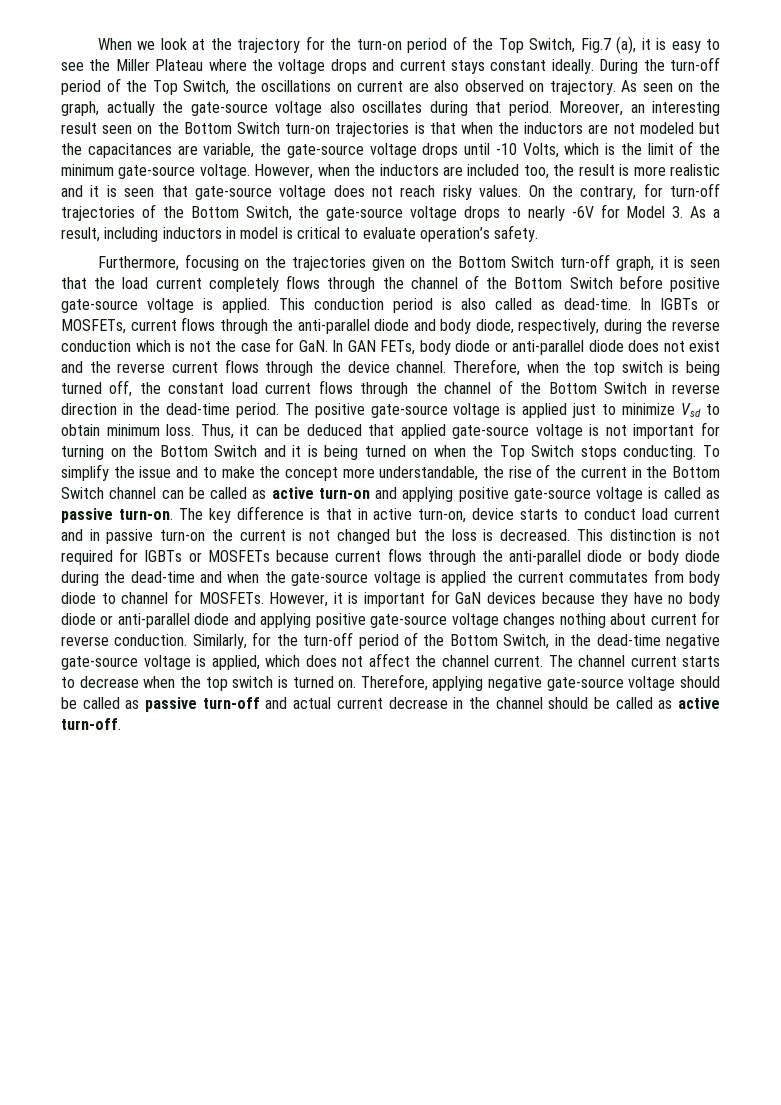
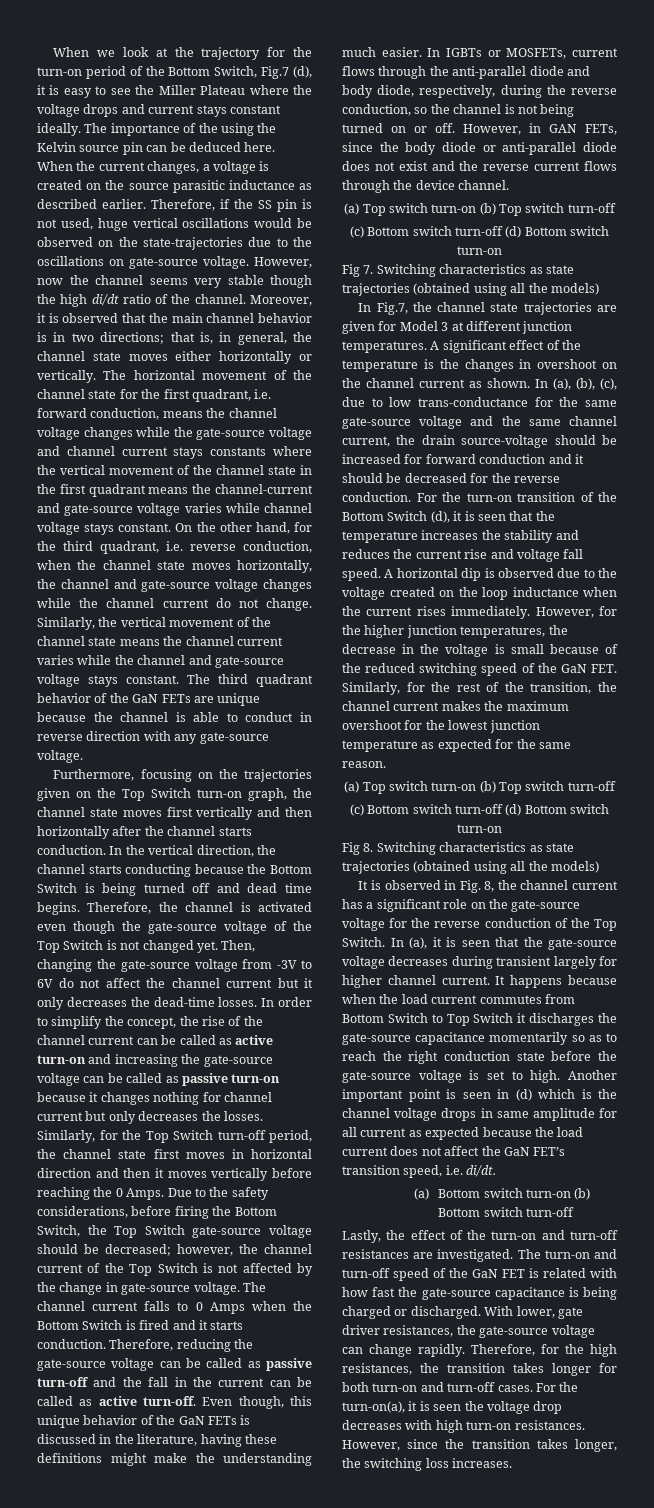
- When we look at the trajectory for the turn-on period of the Top Switch, Fig.7 (a), it is easy to see the Miller Plateau where the voltage drops and current stays constant ideally.
+ When we look at the trajectory for the turn-on period of the Bottom Switch, Fig.7 (d), it is easy to see the Miller Plateau where the voltage drops and current stays constant ideally.
- During the turn-off period of the Top Switch, the oscillations on current are also observed on trajectory. As seen on the graph, actually the gate-source voltage also oscillates during that period. Moreover, an interesting result seen on the Bottom Switch turn-on trajectories is that when the inductors are not modeled but the capacitances are variable, the gate-source voltage drops until -10 Volts, which is the limit of the minimum gate-source voltage. However, when the inductors are included too, the result is more realistic and it is seen that gate-source voltage does not reach risky values. On the contrary, for turn-off trajectories of the Bottom Switch, the gate-source voltage drops to nearly -6V for Model 3. As a result, including inductors in model is critical to evaluate operation’s safety.
+ The importance of the using the Kelvin source pin can be deduced here. When the current changes, a voltage is created on the source parasitic inductance as described earlier. Therefore, if the SS pin is not used, huge vertical oscillations would be observed on the state-trajectories due to the oscillations on gate-source voltage. However, now the channel seems very stable though the high di/dt ratio of the channel. Moreover, it is observed that the main channel behavior is in two directions; that is, in general, the channel state moves either horizontally or vertically. The horizontal movement of the channel state for the first quadrant, i.e. forward conduction, means the channel voltage changes while the gate-source voltage and channel current stays constants where the vertical movement of the channel state in the first quadrant means the channel-current and gate-source voltage varies while channel voltage stays constant. On the other hand, for the third quadrant, i.e. reverse conduction, when the channel state moves horizontally, the channel and gate-source voltage changes while the channel current do not change. Similarly, the vertical movement of the channel state means the channel current varies while the channel and gate-source voltage stays constant. The third quadrant behavior of the GaN FETs are unique because the channel is able to conduct in reverse direction with any gate-source voltage.
- Furthermore, focusing on the trajectories given on the Bottom Switch turn-off graph, it is seen that the load current completely flows through the channel of the Bottom Switch before positive gate-source voltage is applied. This conduction period is also called as dead-time.
+ Furthermore, focusing on the trajectories given on the Top Switch turn-on graph, the channel state moves first vertically and then horizontally after the channel starts conduction. In the vertical direction, the channel starts conducting because the Bottom Switch is being turned off and dead time begins. Therefore, the channel is activated even though the gate-source voltage of the Top Switch is not changed yet. Then, changing the gate-source voltage from -3V to 6V do not affect the channel current but it only decreases the dead-time losses. In order to simplify the concept, the rise of the channel current can be called as active turn-on and increasing the gate-source voltage can be called as passive turn-on because it changes nothing for channel current but only decreases the losses. Similarly, for the Top Switch turn-off period, the channel state first moves in horizontal direction and then it moves vertically before reaching the 0 Amps. Due to the safety considerations, before firing the Bottom Switch, the Top Switch gate-source voltage should be decreased; however, the channel current of the Top Switch is not affected by the change in gate-source voltage. The channel current falls to 0 Amps when the Bottom Switch is fired and it starts conduction. Therefore, reducing the gate-source voltage can be called as passive turn-off and the fall in the current can be called as active turn-off. Even though, this unique behavior of the GaN FETs is discussed in the literature, having these definitions might make the understanding much easier.
- In IGBTs or MOSFETs, current flows through the anti-parallel diode and body diode, respectively, during the reverse conduction which is not the case for GaN. In GAN FETs, body diode or anti-parallel diode does not exist and the reverse current flows through the device channel. Therefore, when the top switch is being turned off, the constant load current flows through the channel of the Bottom Switch in reverse direction in the dead-time period. The positive gate-source voltage is applied just to minimize Vsd to obtain minimum loss. Thus, it can be deduced that applied gate-source voltage is not important for turning on the Bottom Switch and it is being turned on when the Top Switch stops conducting. To simplify the issue and to make the concept more understandable, the rise of the current in the Bottom Switch channel can be called as active turn-on and applying positive gate-source voltage is called as passive turn-on. The key difference is that in active turn-on, device starts to conduct load current and in passive turn-on the current is not changed but the loss is decreased. This distinction is not required for IGBTs or MOSFETs because current flows through the anti-parallel diode or body diode during the dead-time and when the gate-source voltage is applied the current commutates from body diode to channel for MOSFETs. However, it is important for GaN devices because they have no body diode or anti-parallel diode and applying positive gate-source voltage changes nothing about current for reverse conduction. Similarly, for the turn-off period of the Bottom Switch, in the dead-time negative gate-source voltage is applied, which does not affect the channel current. The channel current starts to decrease when the top switch is turned on. Therefore, applying negative gate-source voltage should be called as passive turn-off and actual current decrease in the channel should be called as active turn-off.
+ In IGBTs or MOSFETs, current flows through the anti-parallel diode and body diode, respectively, during the reverse conduction, so the channel is not being turned on or off. However, in GAN FETs, since the body diode or anti-parallel diode does not exist and the reverse current flows through the device channel.
+ (a) Top switch turn-on (b) Top switch turn-off
+ (c) Bottom switch turn-off (d) Bottom switch turn-on
+ Fig 7. Switching characteristics as state trajectories (obtained using all the models)
+ In Fig.7, the channel state trajectories are given for Model 3 at different junction temperatures. A significant effect of the temperature is the changes in overshoot on the channel current as shown. In (a), (b), (c), due to low trans-conductance for the same gate-source voltage and the same channel current, the drain source-voltage should be increased for forward conduction and it should be decreased for the reverse conduction. For the turn-on transition of the Bottom Switch (d), it is seen that the temperature increases the stability and reduces the current rise and voltage fall speed. A horizontal dip is observed due to the voltage created on the loop inductance when the current rises immediately. However, for the higher junction temperatures, the decrease in the voltage is small because of the reduced switching speed of the GaN FET. Similarly, for the rest of the transition, the channel current makes the maximum overshoot for the lowest junction temperature as expected for the same reason.
+ (a) Top switch turn-on (b) Top switch turn-off
+ (c) Bottom switch turn-off (d) Bottom switch turn-on
+ Fig 8. Switching characteristics as state trajectories (obtained using all the models)
+ It is observed in Fig. 8, the channel current has a significant role on the gate-source voltage for the reverse conduction of the Top Switch. In (a), it is seen that the gate-source voltage decreases during transient largely for higher channel current. It happens because when the load current commutes from Bottom Switch to Top Switch it discharges the gate-source capacitance momentarily so as to reach the right conduction state before the gate-source voltage is set to high. Another important point is seen in (d) which is the channel voltage drops in same amplitude for all current as expected because the load current does not affect the GaN FET’s transition speed, i.e. di/dt.
+ (a) Bottom switch turn-on (b) Bottom switch turn-off
+ Lastly, the effect of the turn-on and turn-off resistances are investigated. The turn-on and turn-off speed of the GaN FET is related with how fast the gate-source capacitance is being charged or discharged. With lower, gate driver resistances, the gate-source voltage can change rapidly. Therefore, for the high resistances, the transition takes longer for both turn-on and turn-off cases. For the turn-on(a), it is seen the voltage drop decreases with high turn-on resistances. However, since the transition takes longer, the switching loss increases.

